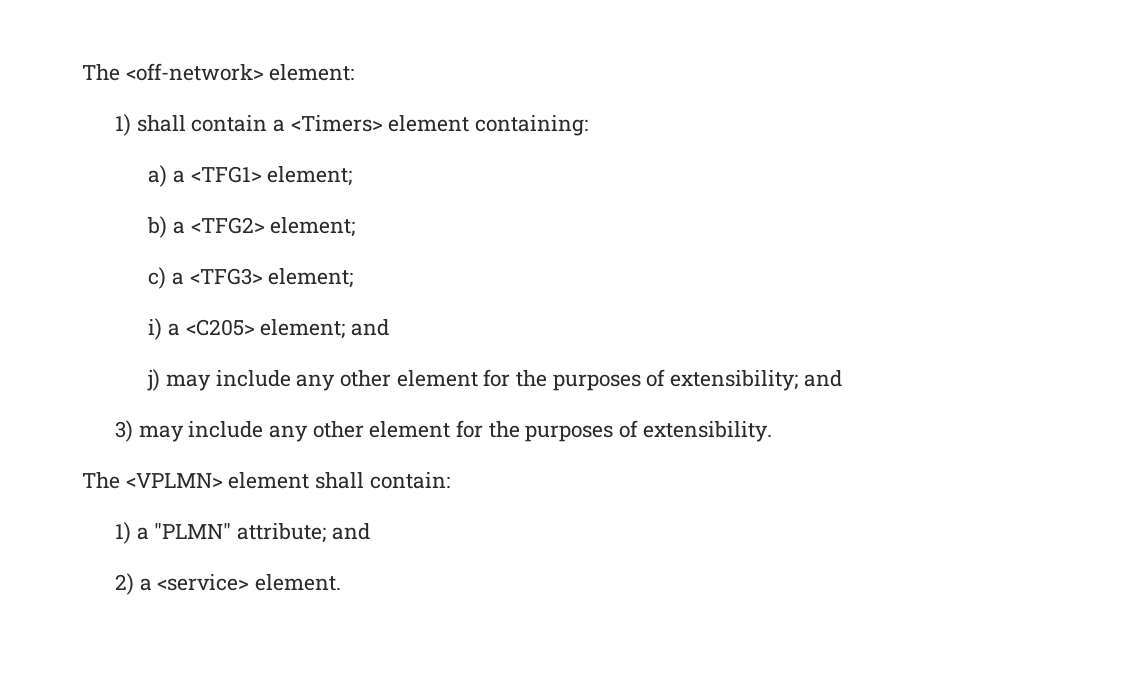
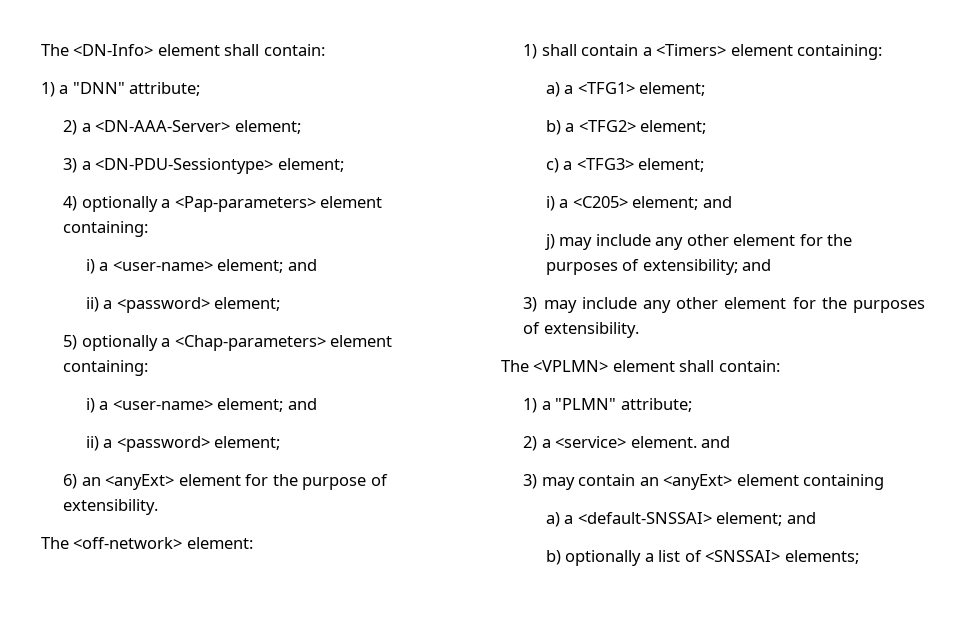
+ The <DN-Info> element shall contain:
+ 1) a "DNN" attribute;
+ 2) a <DN-AAA-Server> element;
+ 3) a <DN-PDU-Sessiontype> element;
+ 4) optionally a <Pap-parameters> element containing:
+ i) a <user-name> element; and
+ ii) a <password> element;
+ 5) optionally a <Chap-parameters> element containing:
+ i) a <user-name> element; and
+ ii) a <password> element;
+ 6) an <anyExt> element for the purpose of extensibility.
- 1) a "PLMN" attribute; and
+ 1) a "PLMN" attribute;
- 2) a <service> element.
+ 2) a <service> element. and
+ 3) may contain an <anyExt> element containing
+ a) a <default-SNSSAI> element; and
+ b) optionally a list of <SNSSAI> elements;

